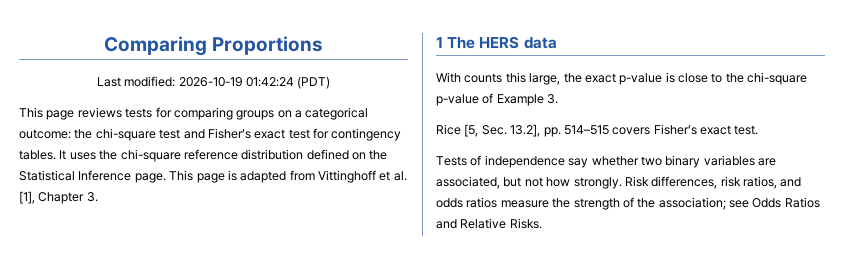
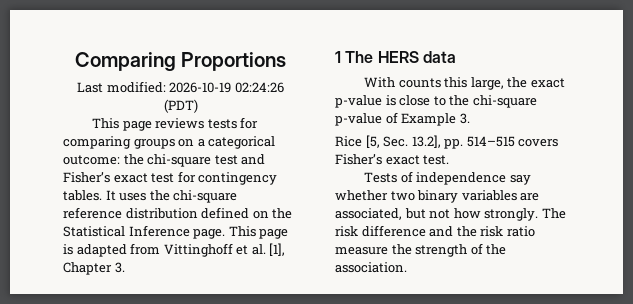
- Last modified: 2026-10-19 01:42:24 (PDT)
+ Last modified: 2026-10-19 02:24:26 (PDT)
- Risk differences, risk ratios, and odds ratios measure the strength of the association; see Odds Ratios and Relative Risks.
+ The risk difference and the risk ratio measure the strength of the association.

